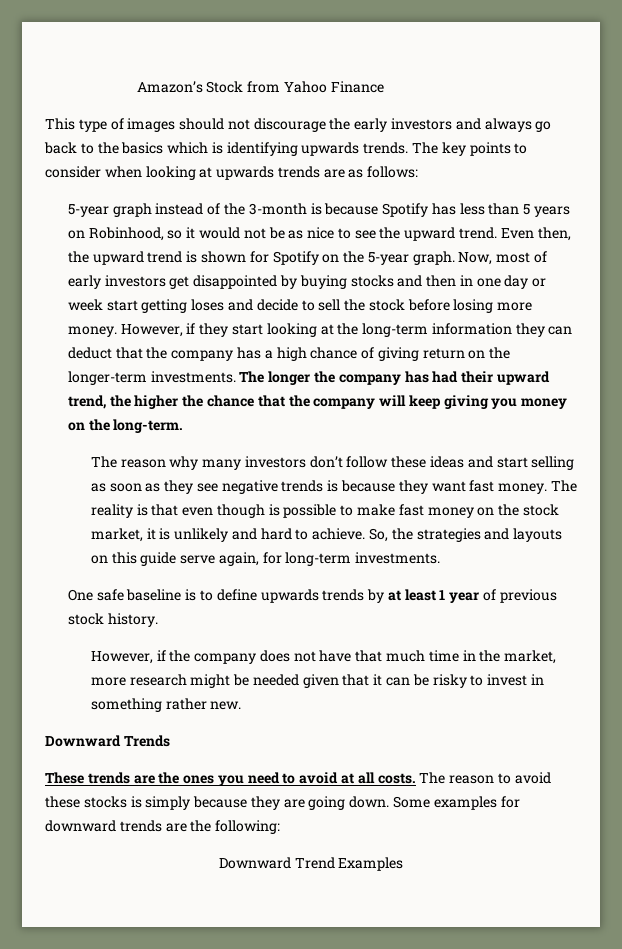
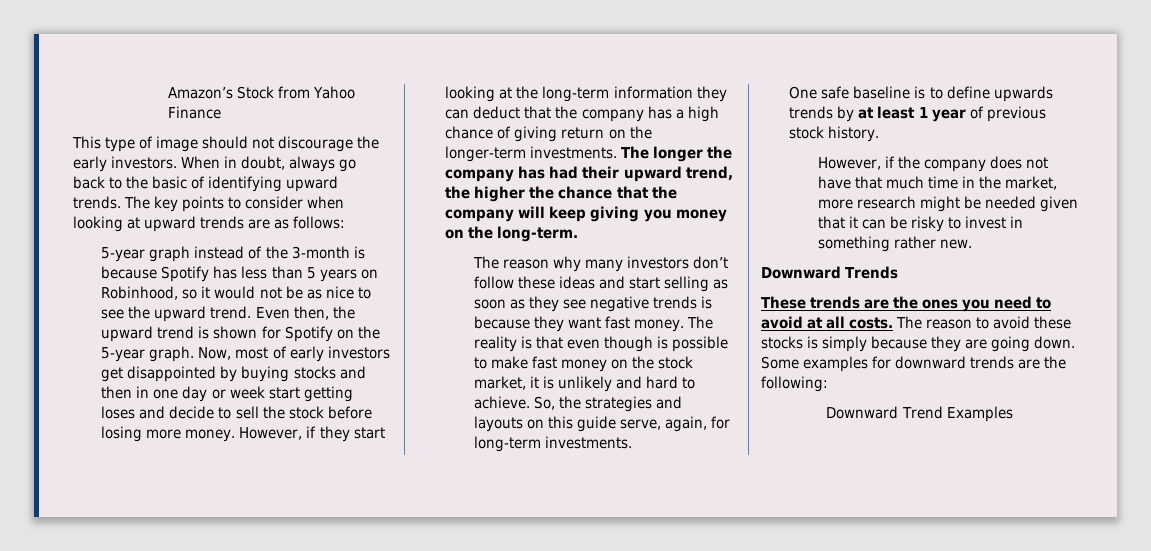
- This type of images should not discourage the early investors and always go back to the basics which is identifying upwards trends.
+ This type of image should not discourage the early investors. When in doubt, always go back to the basic of identifying upward trends.
- The key points to consider when looking at upwards trends are as follows:
+ The key points to consider when looking at upward trends are as follows:
- So, the strategies and layouts on this guide serve again, for long-term investments.
+ So, the strategies and layouts on this guide serve, again, for long-term investments.

